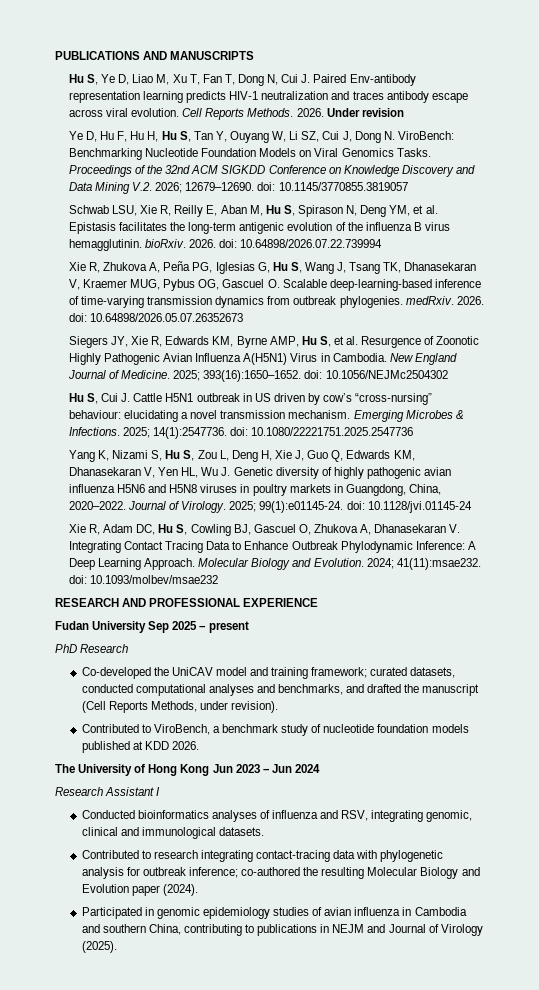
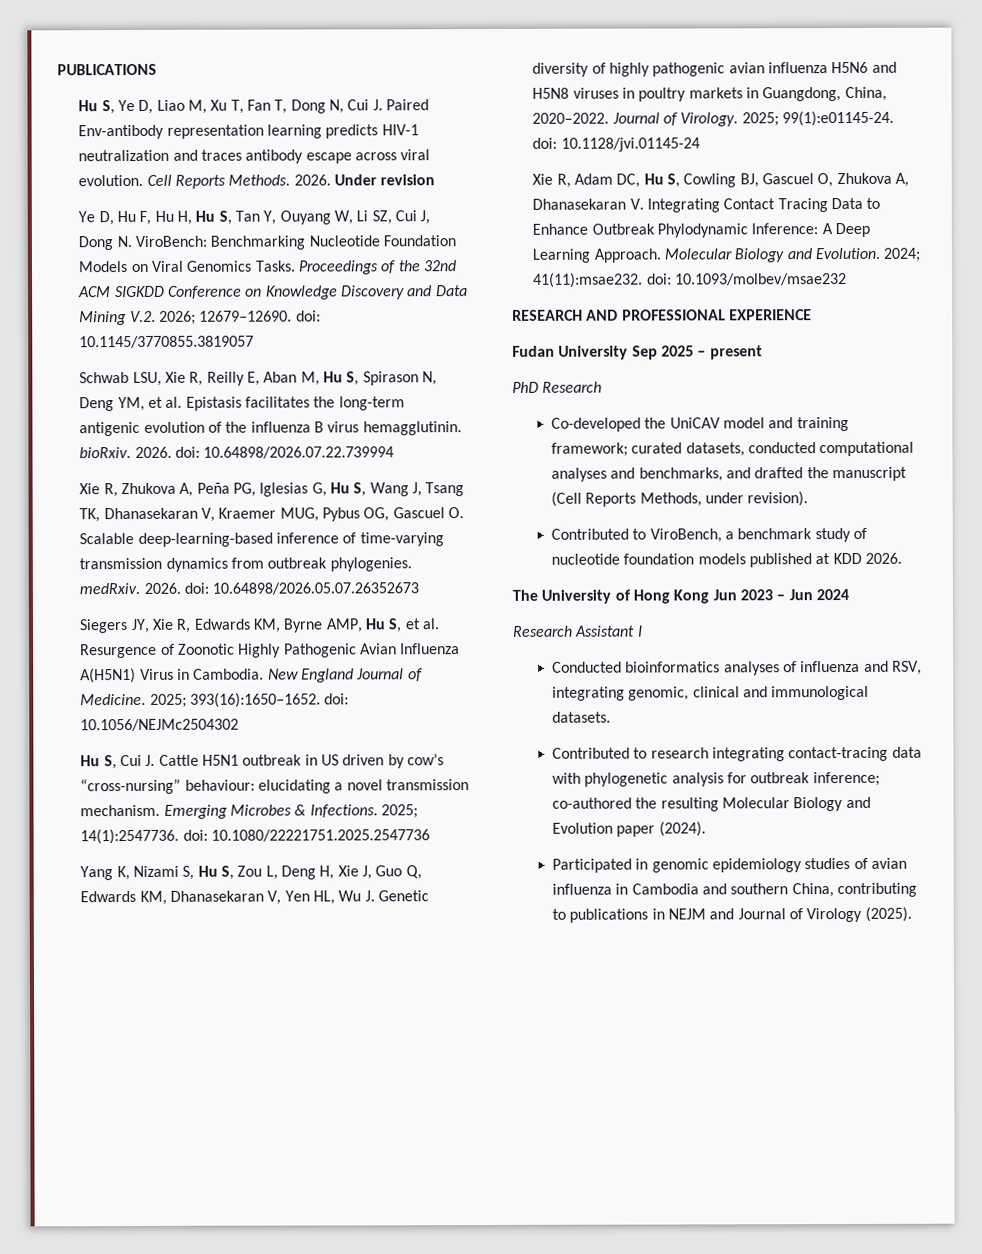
- PUBLICATIONS AND MANUSCRIPTS
+ PUBLICATIONS

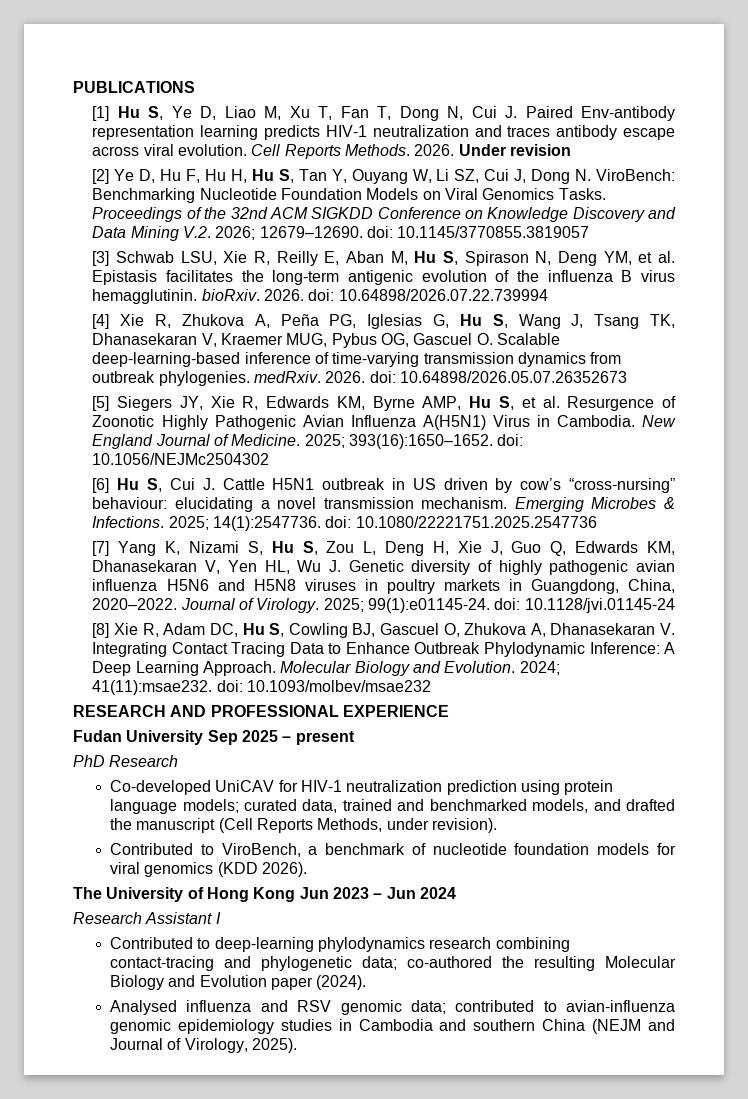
- Hu S, Ye D, Liao M, Xu T, Fan T, Dong N, Cui J. Paired Env-antibody representation learning predicts HIV-1 neutralization and traces antibody escape across viral evolution.
+ [1] Hu S, Ye D, Liao M, Xu T, Fan T, Dong N, Cui J. Paired Env-antibody representation learning predicts HIV-1 neutralization and traces antibody escape across viral evolution.
- Ye D, Hu F, Hu H, Hu S, Tan Y, Ouyang W, Li SZ, Cui J, Dong N. ViroBench: Benchmarking Nucleotide Foundation Models on Viral Genomics Tasks.
+ [2] Ye D, Hu F, Hu H, Hu S, Tan Y, Ouyang W, Li SZ, Cui J, Dong N. ViroBench: Benchmarking Nucleotide Foundation Models on Viral Genomics Tasks.
- Schwab LSU, Xie R, Reilly E, Aban M, Hu S, Spirason N, Deng YM, et al. Epistasis facilitates the long-term antigenic evolution of the influenza B virus hemagglutinin. bioRxiv.
+ [3] Schwab LSU, Xie R, Reilly E, Aban M, Hu S, Spirason N, Deng YM, et al. Epistasis facilitates the long-term antigenic evolution of the influenza B virus hemagglutinin. bioRxiv.
- Xie R, Zhukova A, Peña PG, Iglesias G, Hu S, Wang J, Tsang TK, Dhanasekaran V, Kraemer MUG, Pybus OG, Gascuel O. Scalable deep-learning-based inference of time-varying transmission dynamics from outbreak phylogenies. medRxiv.
+ [4] Xie R, Zhukova A, Peña PG, Iglesias G, Hu S, Wang J, Tsang TK, Dhanasekaran V, Kraemer MUG, Pybus OG, Gascuel O. Scalable deep-learning-based inference of time-varying transmission dynamics from outbreak phylogenies. medRxiv.
- Siegers JY, Xie R, Edwards KM, Byrne AMP, Hu S, et al. Resurgence of Zoonotic Highly Pathogenic Avian Influenza A(H5N1) Virus in Cambodia.
+ [5] Siegers JY, Xie R, Edwards KM, Byrne AMP, Hu S, et al. Resurgence of Zoonotic Highly Pathogenic Avian Influenza A(H5N1) Virus in Cambodia.
- Hu S, Cui J. Cattle H5N1 outbreak in US driven by cow’s “cross-nursing” behaviour: elucidating a novel transmission mechanism.
+ [6] Hu S, Cui J. Cattle H5N1 outbreak in US driven by cow’s “cross-nursing” behaviour: elucidating a novel transmission mechanism.
- Yang K, Nizami S, Hu S, Zou L, Deng H, Xie J, Guo Q, Edwards KM, Dhanasekaran V, Yen HL, Wu J. Genetic diversity of highly pathogenic avian influenza H5N6 and H5N8 viruses in poultry markets in Guangdong, China, 2020–2022.
+ [7] Yang K, Nizami S, Hu S, Zou L, Deng H, Xie J, Guo Q, Edwards KM, Dhanasekaran V, Yen HL, Wu J. Genetic diversity of highly pathogenic avian influenza H5N6 and H5N8 viruses in poultry markets in Guangdong, China, 2020–2022.
- Xie R, Adam DC, Hu S, Cowling BJ, Gascuel O, Zhukova A, Dhanasekaran V. Integrating Contact Tracing Data to Enhance Outbreak Phylodynamic Inference: A Deep Learning Approach.
+ [8] Xie R, Adam DC, Hu S, Cowling BJ, Gascuel O, Zhukova A, Dhanasekaran V. Integrating Contact Tracing Data to Enhance Outbreak Phylodynamic Inference: A Deep Learning Approach.
- Co-developed the UniCAV model and training framework; curated datasets, conducted computational analyses and benchmarks, and drafted the manuscript (Cell Reports Methods, under revision).
+ Co-developed UniCAV for HIV-1 neutralization prediction using protein language models; curated data, trained and benchmarked models, and drafted the manuscript (Cell Reports Methods, under revision).
- Contributed to ViroBench, a benchmark study of nucleotide foundation models published at KDD 2026.
+ Contributed to ViroBench, a benchmark of nucleotide foundation models for viral genomics (KDD 2026).
- Conducted bioinformatics analyses of influenza and RSV, integrating genomic, clinical and immunological datasets.
- Contributed to research integrating contact-tracing data with phylogenetic analysis for outbreak inference; co-authored the resulting Molecular Biology and Evolution paper (2024).
+ Contributed to deep-learning phylodynamics research combining contact-tracing and phylogenetic data; co-authored the resulting Molecular Biology and Evolution paper (2024).
- Participated in genomic epidemiology studies of avian influenza in Cambodia and southern China, contributing to publications in NEJM and Journal of Virology (2025).
+ Analysed influenza and RSV genomic data; contributed to avian-influenza genomic epidemiology studies in Cambodia and southern China (NEJM and Journal of Virology, 2025).

